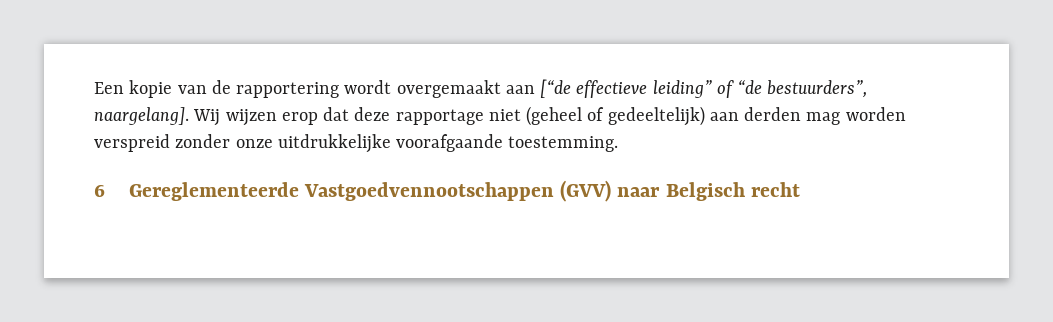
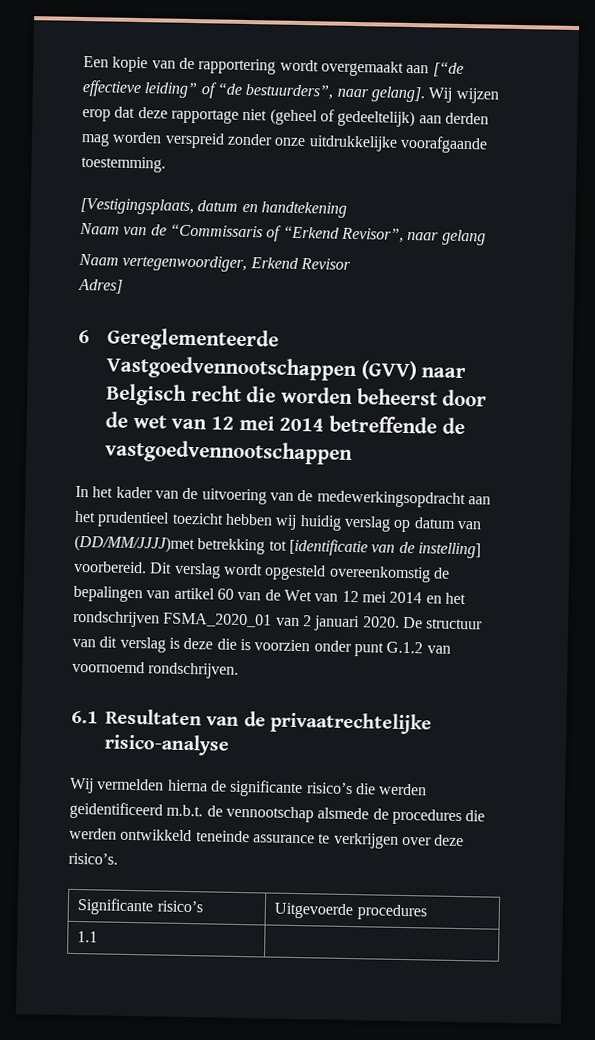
- Een kopie van de rapportering wordt overgemaakt aan [“de effectieve leiding” of “de bestuurders”, naargelang].
+ Een kopie van de rapportering wordt overgemaakt aan [“de effectieve leiding” of “de bestuurders”, naar gelang].
+ [Vestigingsplaats, datum en handtekening
+ Naam van de “Commissaris of “Erkend Revisor”, naar gelang
+ Naam vertegenwoordiger, Erkend Revisor
+ Adres]
- 6 Gereglementeerde Vastgoedvennootschappen (GVV) naar Belgisch recht
+ 6 Gereglementeerde Vastgoedvennootschappen (GVV) naar Belgisch recht die worden beheerst door de wet van 12 mei 2014 betreffende de vastgoedvennootschappen
+ In het kader van de uitvoering van de medewerkingsopdracht aan het prudentieel toezicht hebben wij huidig verslag op datum van (DD/MM/JJJJ)met betrekking tot [identificatie van de instelling] voorbereid. Dit verslag wordt opgesteld overeenkomstig de bepalingen van artikel 60 van de Wet van 12 mei 2014 en het rondschrijven FSMA_2020_01 van 2 januari 2020. De structuur van dit verslag is deze die is voorzien onder punt G.1.2 van voornoemd rondschrijven.
+ 6.1 Resultaten van de privaatrechtelijke risico-analyse
+ Wij vermelden hierna de significante risico’s die werden geidentificeerd m.b.t. de vennootschap alsmede de procedures die werden ontwikkeld teneinde assurance te verkrijgen over deze risico’s.
+ Significante risico’s | Uitgevoerde procedures
+ 1.1 |

